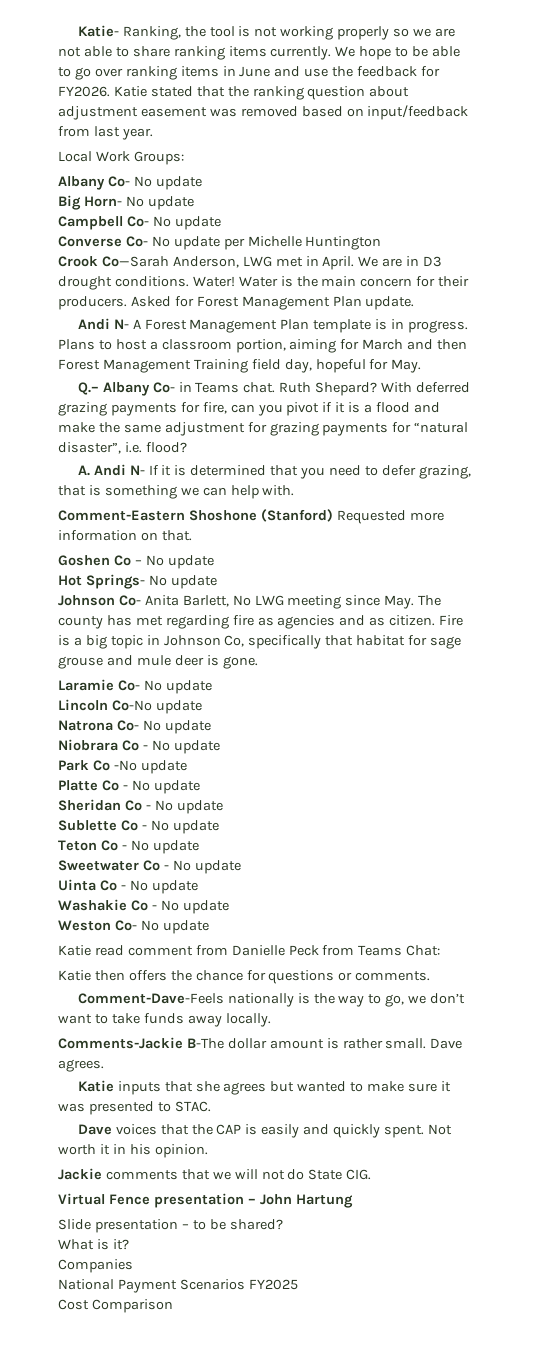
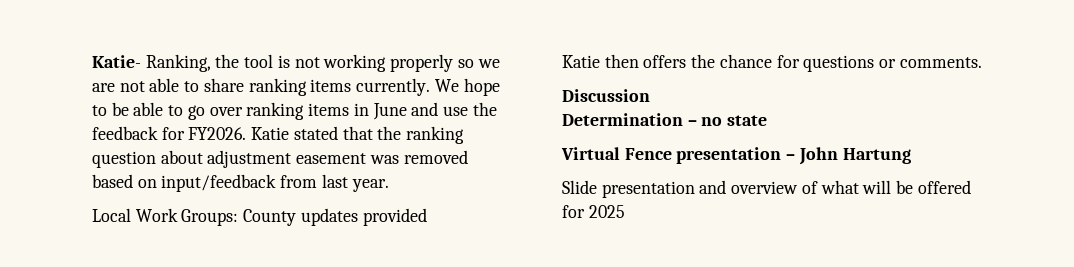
- Local Work Groups:
- Albany Co- No update
- Big Horn- No update
- Campbell Co- No update
- Converse Co- No update per Michelle Huntington
- Crook Co—Sarah Anderson, LWG met in April. We are in D3 drought conditions. Water! Water is the main concern for their producers. Asked for Forest Management Plan update.
- Andi N- A Forest Management Plan template is in progress. Plans to host a classroom portion, aiming for March and then Forest Management Training field day, hopeful for May.
- Q.– Albany Co- in Teams chat. Ruth Shepard? With deferred grazing payments for fire, can you pivot if it is a flood and make the same adjustment for grazing payments for “natural disaster”, i.e. flood?
- A. Andi N- If it is determined that you need to defer grazing, that is something we can help with.
- Comment-Eastern Shoshone (Stanford) Requested more information on that.
- Goshen Co – No update
- Hot Springs- No update
- Johnson Co- Anita Barlett, No LWG meeting since May. The county has met regarding fire as agencies and as citizen. Fire is a big topic in Johnson Co, specifically that habitat for sage grouse and mule deer is gone.
- Laramie Co- No update
- Lincoln Co-No update
- Natrona Co- No update
- Niobrara Co - No update
- Park Co -No update
- Platte Co - No update
- Sheridan Co - No update
- Sublette Co - No update
- Teton Co - No update
- Sweetwater Co - No update
- Uinta Co - No update
- Washakie Co - No update
- Weston Co- No update
- Katie read comment from Danielle Peck from Teams Chat:
+ Local Work Groups: County updates provided
- Comment-Dave-Feels nationally is the way to go, we don’t want to take funds away locally.
- Comments-Jackie B-The dollar amount is rather small. Dave agrees.
- Katie inputs that she agrees but wanted to make sure it was presented to STAC.
- Dave voices that the CAP is easily and quickly spent. Not worth it in his opinion.
- Jackie comments that we will not do State CIG.
+ Discussion
+ Determination – no state
- Slide presentation – to be shared?
- What is it?
- Companies
- National Payment Scenarios FY2025
- Cost Comparison
+ Slide presentation and overview of what will be offered for 2025

